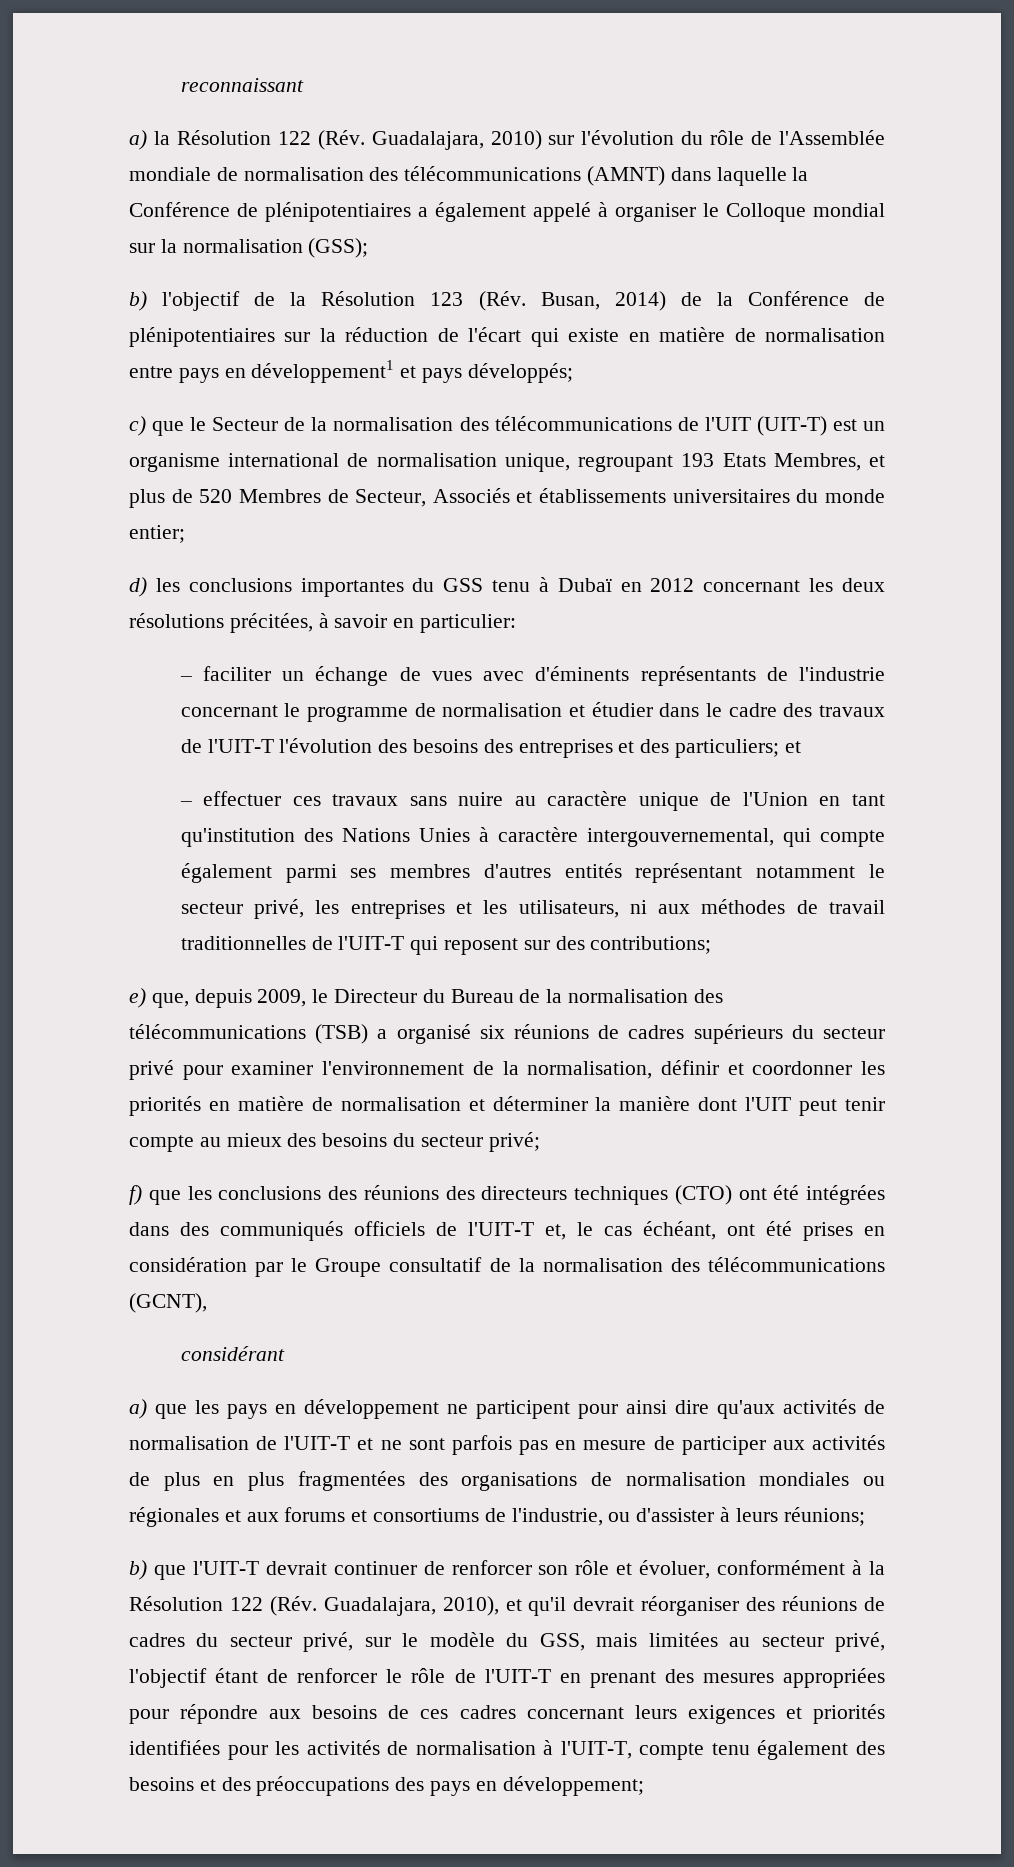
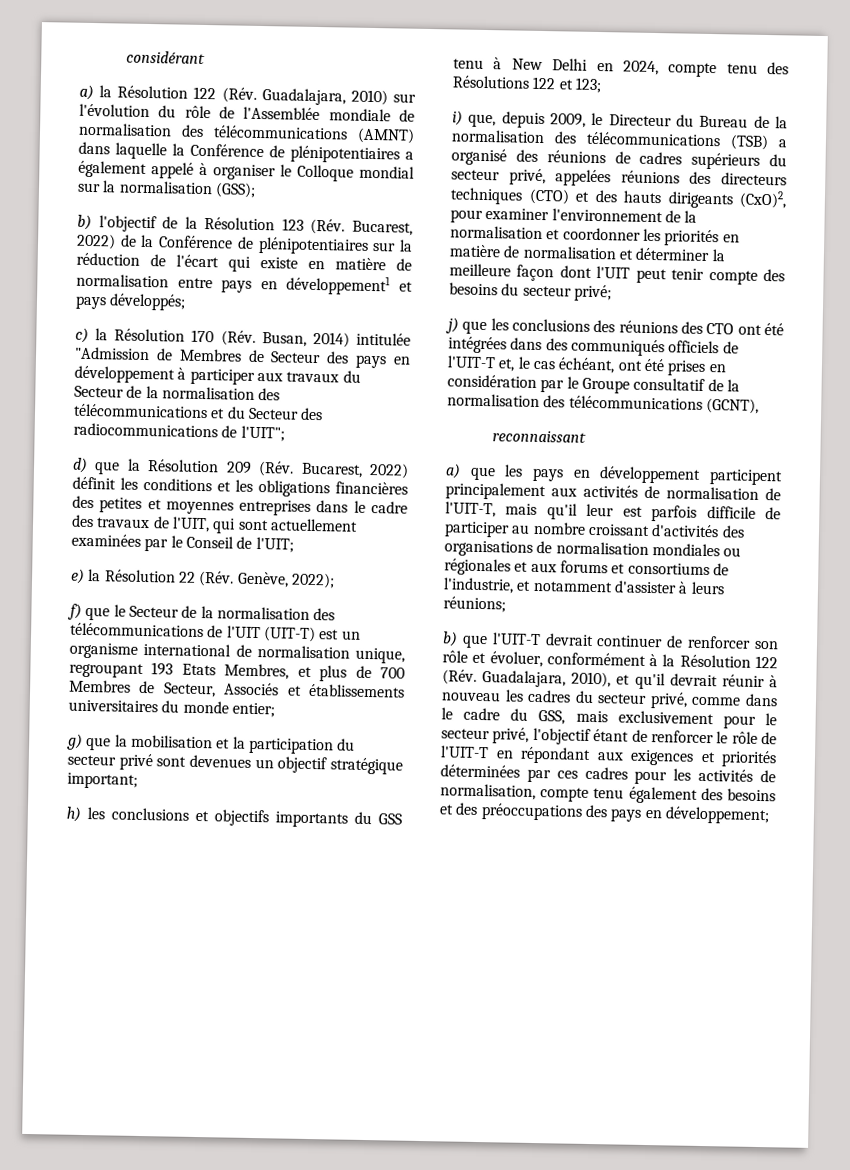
- reconnaissant
+ considérant
- b) l'objectif de la Résolution 123 (Rév. Busan, 2014) de la Conférence de plénipotentiaires sur la réduction de l'écart qui existe en matière de normalisation entre pays en développement1 et pays développés;
+ b) l'objectif de la Résolution 123 (Rév. Bucarest, 2022) de la Conférence de plénipotentiaires sur la réduction de l'écart qui existe en matière de normalisation entre pays en développement1 et pays développés;
- c) que le Secteur de la normalisation des télécommunications de l'UIT (UIT-T) est un organisme international de normalisation unique, regroupant 193 Etats Membres, et plus de 520 Membres de Secteur, Associés et établissements universitaires du monde entier;
+ c) la Résolution 170 (Rév. Busan, 2014) intitulée "Admission de Membres de Secteur des pays en développement à participer aux travaux du Secteur de la normalisation des télécommunications et du Secteur des radiocommunications de l'UIT";
+ d) que la Résolution 209 (Rév. Bucarest, 2022) définit les conditions et les obligations financières des petites et moyennes entreprises dans le cadre des travaux de l'UIT, qui sont actuellement examinées par le Conseil de l'UIT;
+ e) la Résolution 22 (Rév. Genève, 2022);
+ f) que le Secteur de la normalisation des télécommunications de l'UIT (UIT-T) est un organisme international de normalisation unique, regroupant 193 Etats Membres, et plus de 700 Membres de Secteur, Associés et établissements universitaires du monde entier;
- d) les conclusions importantes du GSS tenu à Dubaï en 2012 concernant les deux résolutions précitées, à savoir en particulier:
- – faciliter un échange de vues avec d'éminents représentants de l'industrie concernant le programme de normalisation et étudier dans le cadre des travaux de l'UIT-T l'évolution des besoins des entreprises et des particuliers; et
- – effectuer ces travaux sans nuire au caractère unique de l'Union en tant qu'institution des Nations Unies à caractère intergouvernemental, qui compte également parmi ses membres d'autres entités représentant notamment le secteur privé, les entreprises et les utilisateurs, ni aux méthodes de travail traditionnelles de l'UIT-T qui reposent sur des contributions;
- e) que, depuis 2009, le Directeur du Bureau de la normalisation des télécommunications (TSB) a organisé six réunions de cadres supérieurs du secteur privé pour examiner l'environnement de la normalisation, définir et coordonner les priorités en matière de normalisation et déterminer la manière dont l'UIT peut tenir compte au mieux des besoins du secteur privé;
+ g) que la mobilisation et la participation du secteur privé sont devenues un objectif stratégique important;
+ h) les conclusions et objectifs importants du GSS tenu à New Delhi en 2024, compte tenu des Résolutions 122 et 123;
+ i) que, depuis 2009, le Directeur du Bureau de la normalisation des télécommunications (TSB) a organisé des réunions de cadres supérieurs du secteur privé, appelées réunions des directeurs techniques (CTO) et des hauts dirigeants (CxO)2, pour examiner l'environnement de la normalisation et coordonner les priorités en matière de normalisation et déterminer la meilleure façon dont l'UIT peut tenir compte des besoins du secteur privé;
- f) que les conclusions des réunions des directeurs techniques (CTO) ont été intégrées dans des communiqués officiels de l'UIT-T et, le cas échéant, ont été prises en considération par le Groupe consultatif de la normalisation des télécommunications (GCNT),
+ j) que les conclusions des réunions des CTO ont été intégrées dans des communiqués officiels de l'UIT-T et, le cas échéant, ont été prises en considération par le Groupe consultatif de la normalisation des télécommunications (GCNT),
- considérant
+ reconnaissant
- a) que les pays en développement ne participent pour ainsi dire qu'aux activités de normalisation de l'UIT-T et ne sont parfois pas en mesure de participer aux activités de plus en plus fragmentées des organisations de normalisation mondiales ou régionales et aux forums et consortiums de l'industrie, ou d'assister à leurs réunions;
+ a) que les pays en développement participent principalement aux activités de normalisation de l'UIT-T, mais qu'il leur est parfois difficile de participer au nombre croissant d'activités des organisations de normalisation mondiales ou régionales et aux forums et consortiums de l'industrie, et notamment d'assister à leurs réunions;
- b) que l'UIT-T devrait continuer de renforcer son rôle et évoluer, conformément à la Résolution 122 (Rév. Guadalajara, 2010), et qu'il devrait réorganiser des réunions de cadres du secteur privé, sur le modèle du GSS, mais limitées au secteur privé, l'objectif étant de renforcer le rôle de l'UIT-T en prenant des mesures appropriées pour répondre aux besoins de ces cadres concernant leurs exigences et priorités identifiées pour les activités de normalisation à l'UIT-T, compte tenu également des besoins et des préoccupations des pays en développement;
+ b) que l'UIT-T devrait continuer de renforcer son rôle et évoluer, conformément à la Résolution 122 (Rév. Guadalajara, 2010), et qu'il devrait réunir à nouveau les cadres du secteur privé, comme dans le cadre du GSS, mais exclusivement pour le secteur privé, l'objectif étant de renforcer le rôle de l'UIT-T en répondant aux exigences et priorités déterminées par ces cadres pour les activités de normalisation, compte tenu également des besoins et des préoccupations des pays en développement;

